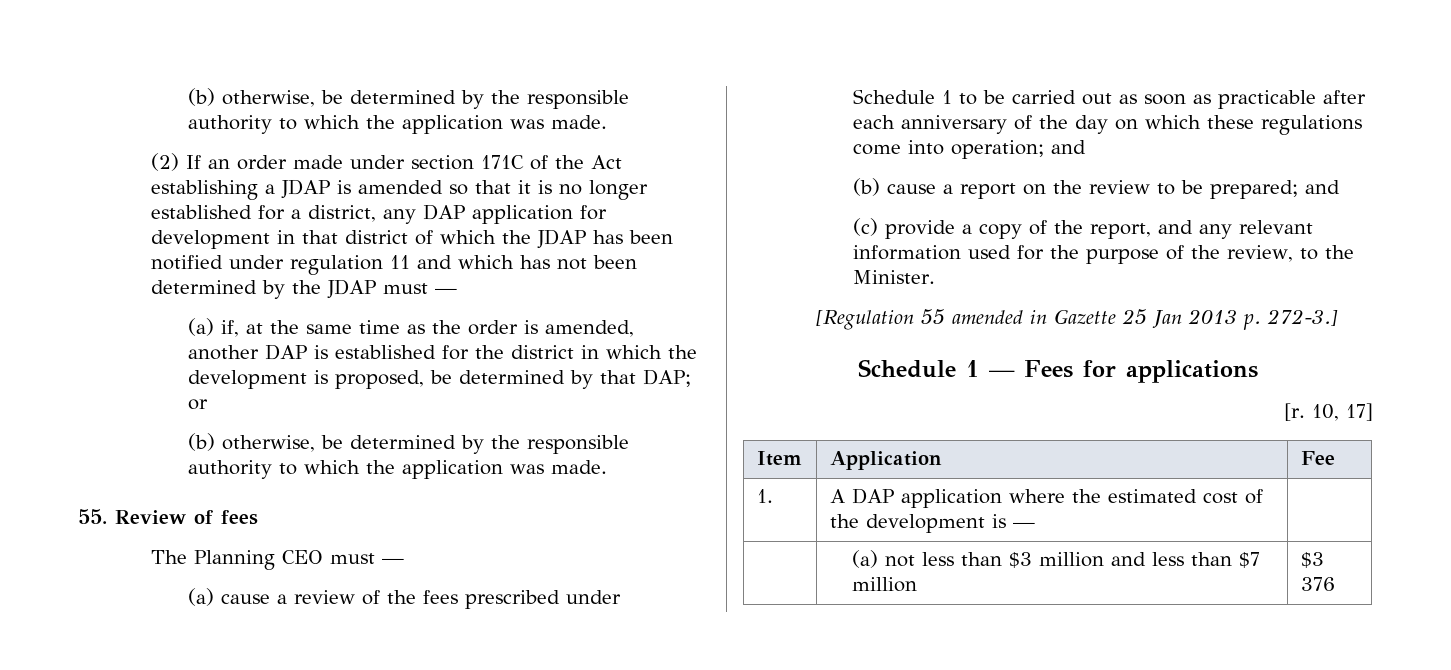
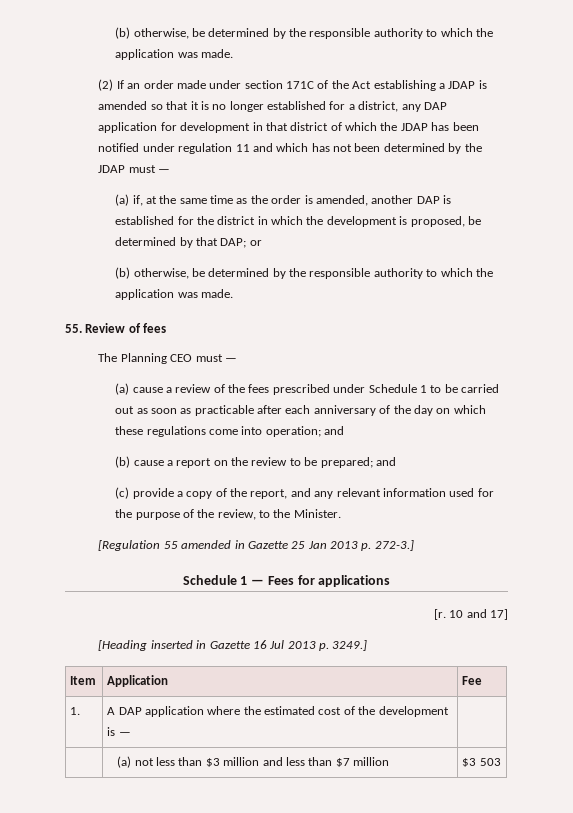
- 10, 17]
+ 10 and 17]
+ [Heading inserted in Gazette 16 Jul 2013 p. 3249.]
- | (a) not less than $3 million and less than $7 million | $3 376
+ | (a) not less than $3 million and less than $7 million | $3 503

